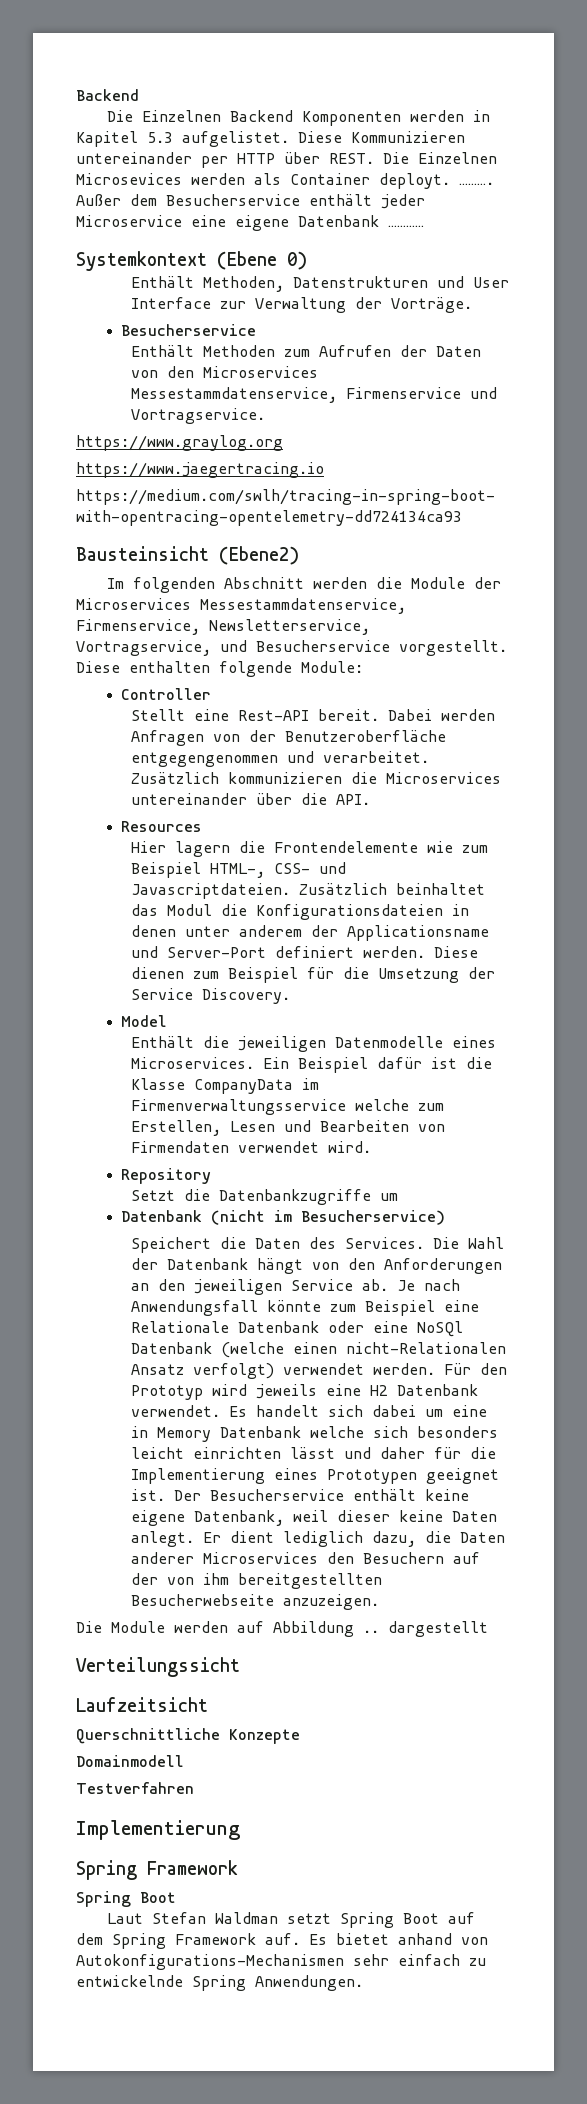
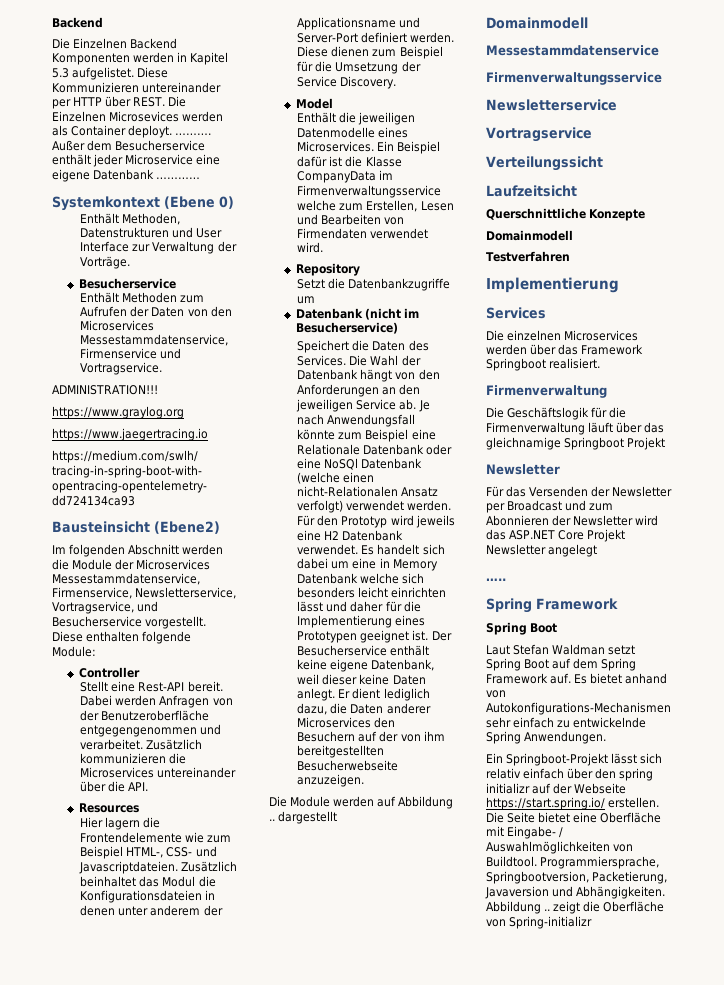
+ ADMINISTRATION!!!
  Die Module werden auf Abbildung .. dargestellt
+ Domainmodell
+ Messestammdatenservice
+ Firmenverwaltungsservice
+ Newsletterservice
+ Vortragservice
+ Services
+ Die einzelnen Microservices werden über das Framework Springboot realisiert.
+ Firmenverwaltung
+ Die Geschäftslogik für die Firmenverwaltung läuft über das gleichnamige Springboot Projekt
+ Newsletter
+ Für das Versenden der Newsletter per Broadcast und zum Abonnieren der Newsletter wird das ASP.NET Core Projekt Newsletter angelegt
+ …..
+ Ein Springboot-Projekt lässt sich relativ einfach über den spring initializr auf der Webseite https://start.spring.io/ erstellen. Die Seite bietet eine Oberfläche mit Eingabe- / Auswahlmöglichkeiten von Buildtool. Programmiersprache, Springbootversion, Packetierung, Javaversion und Abhängigkeiten. Abbildung .. zeigt die Oberfläche von Spring-initializr

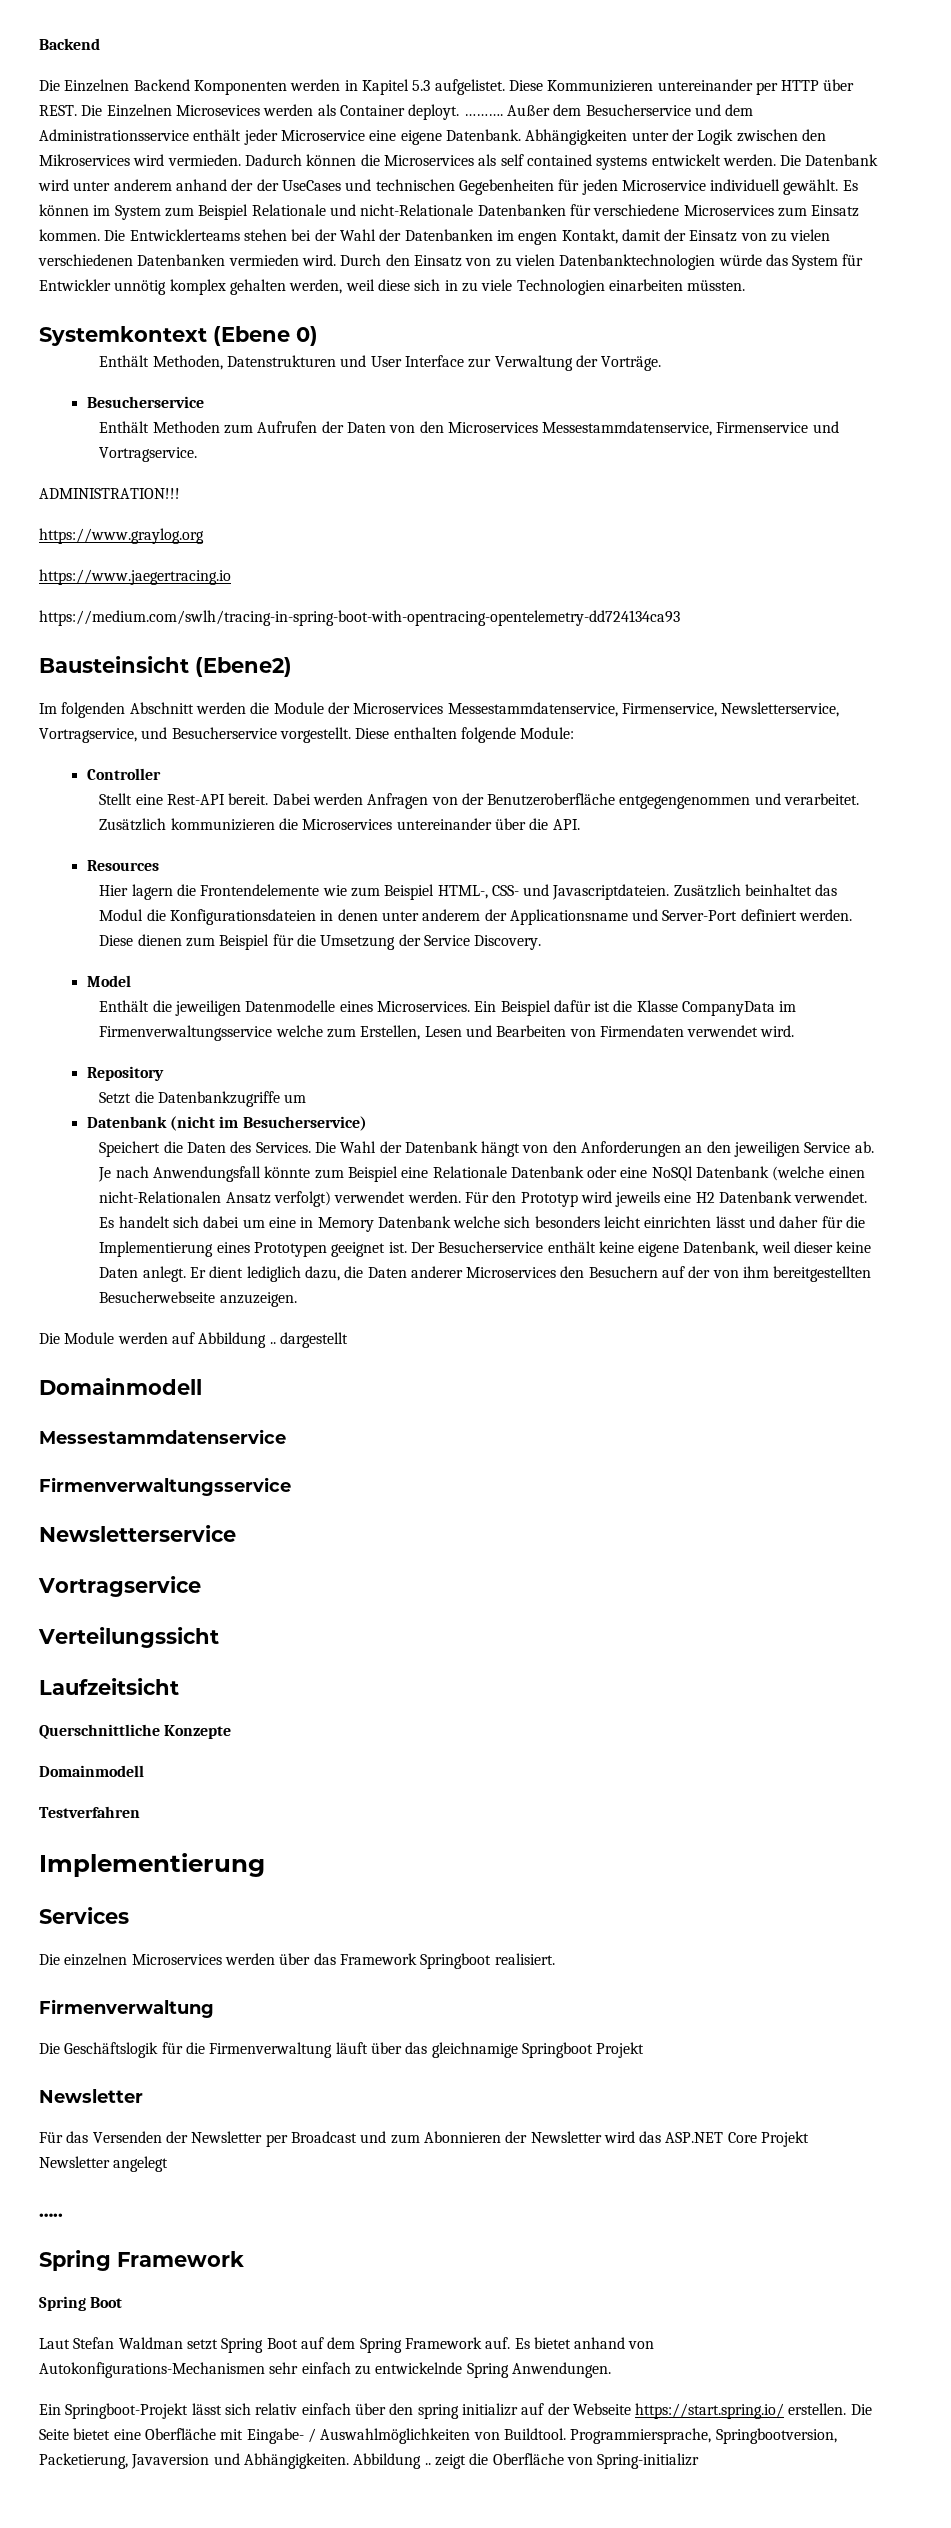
- Außer dem Besucherservice enthält jeder Microservice eine eigene Datenbank …………
+ Außer dem Besucherservice und dem Administrationsservice enthält jeder Microservice eine eigene Datenbank. Abhängigkeiten unter der Logik zwischen den Mikroservices wird vermieden. Dadurch können die Microservices als self contained systems entwickelt werden. Die Datenbank wird unter anderem anhand der der UseCases und technischen Gegebenheiten für jeden Microservice individuell gewählt. Es können im System zum Beispiel Relationale und nicht-Relationale Datenbanken für verschiedene Microservices zum Einsatz kommen. Die Entwicklerteams stehen bei der Wahl der Datenbanken im engen Kontakt, damit der Einsatz von zu vielen verschiedenen Datenbanken vermieden wird. Durch den Einsatz von zu vielen Datenbanktechnologien würde das System für Entwickler unnötig komplex gehalten werden, weil diese sich in zu viele Technologien einarbeiten müssten.

